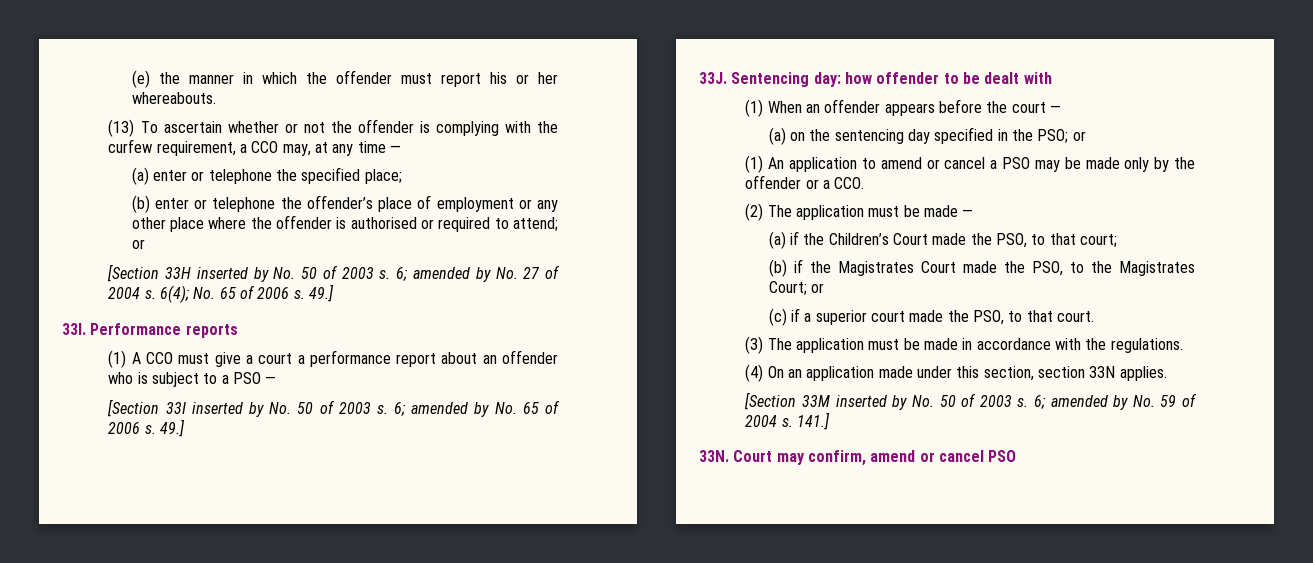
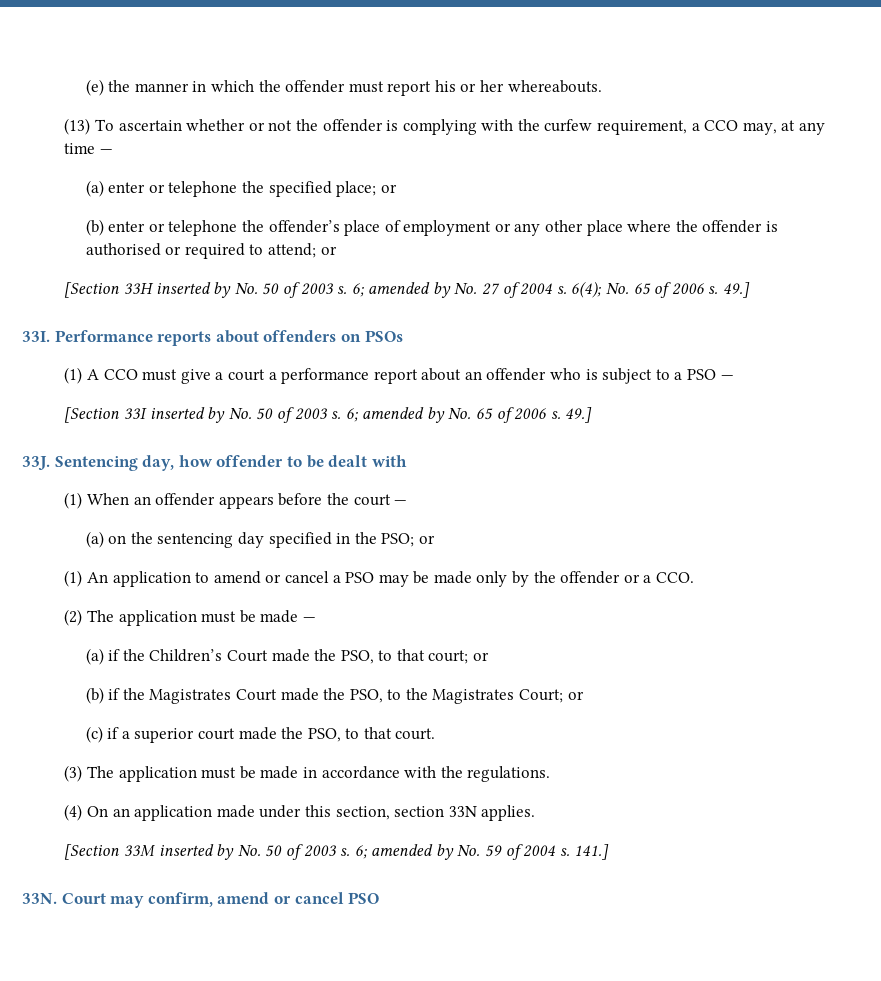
- (a) enter or telephone the specified place;
+ (a) enter or telephone the specified place; or
- Performance reports
+ Performance reports about offenders on PSOs
- Sentencing day: how offender to be dealt with
+ Sentencing day, how offender to be dealt with
- (a) if the Children’s Court made the PSO, to that court;
+ (a) if the Children’s Court made the PSO, to that court; or

